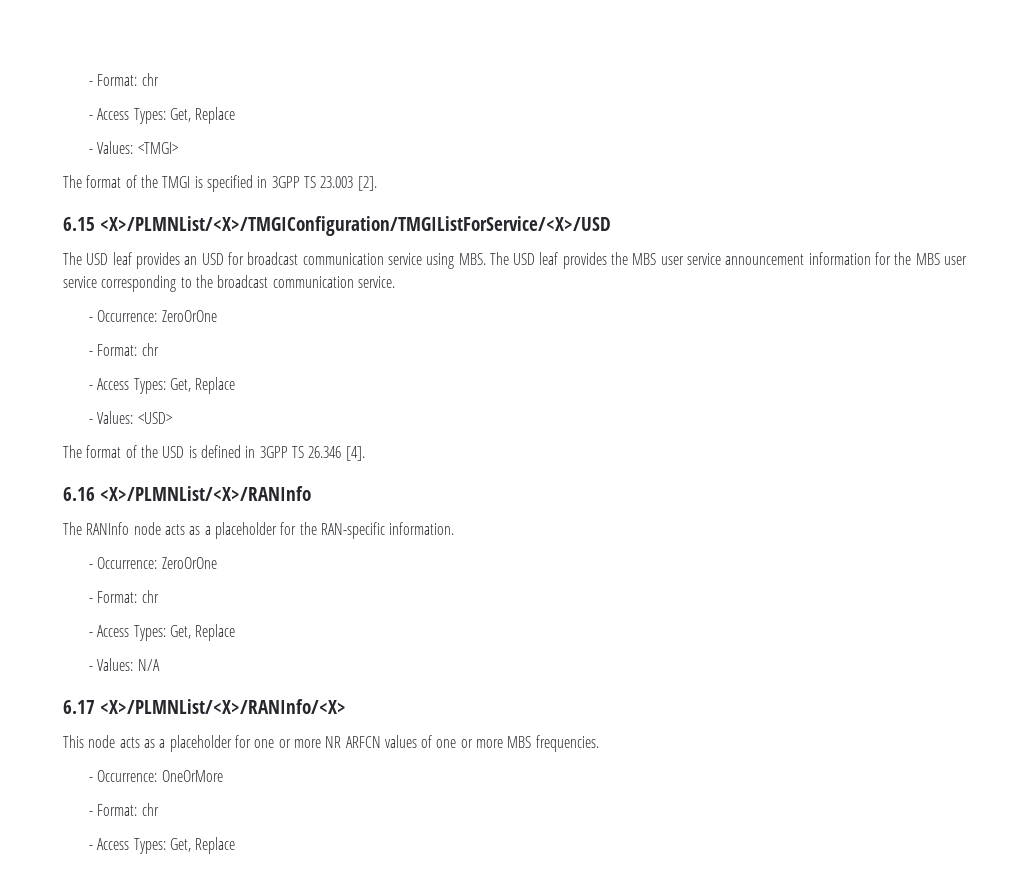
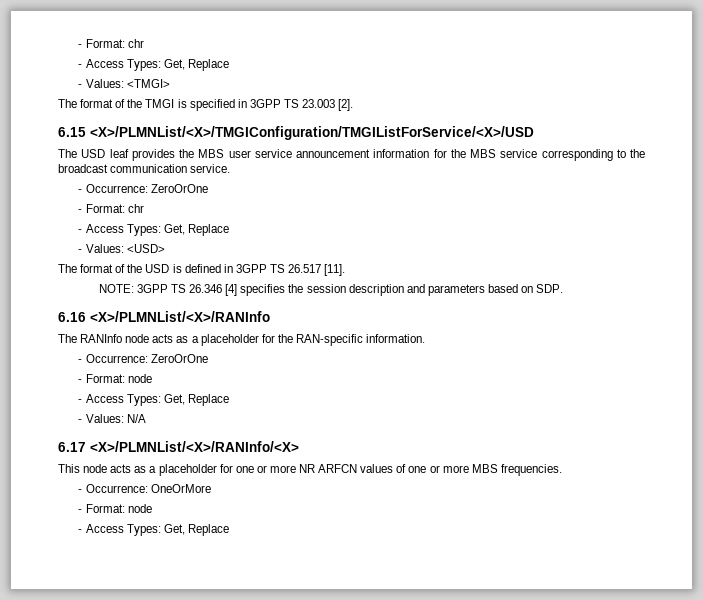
- The USD leaf provides an USD for broadcast communication service using MBS. The USD leaf provides the MBS user service announcement information for the MBS user service corresponding to the broadcast communication service.
+ The USD leaf provides the MBS user service announcement information for the MBS service corresponding to the broadcast communication service.
- The format of the USD is defined in 3GPP TS 26.346 [4].
+ The format of the USD is defined in 3GPP TS 26.517 [11].
+ NOTE: 3GPP TS 26.346 [4] specifies the session description and parameters based on SDP.
  The RANInfo node acts as a placeholder for the RAN-specific information.
  - Occurrence: ZeroOrOne
- - Format: chr
+ - Format: node
  - Occurrence: OneOrMore
- - Format: chr
+ - Format: node

